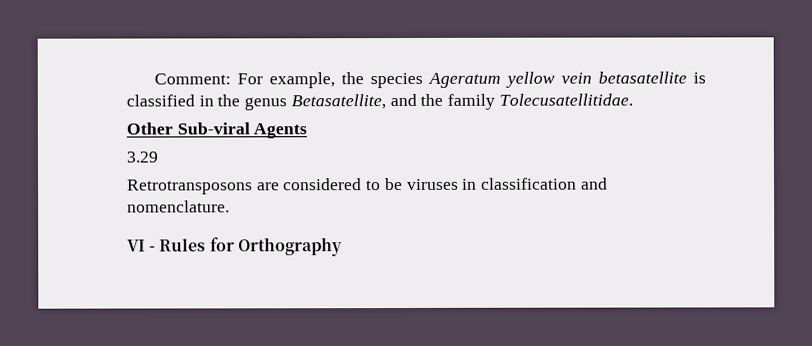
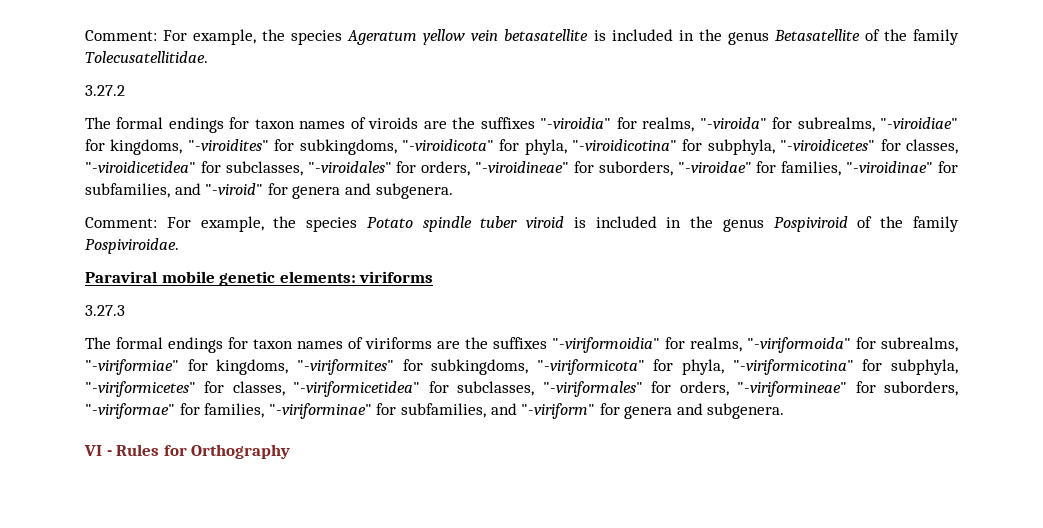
- Comment: For example, the species Ageratum yellow vein betasatellite is classified in the genus Betasatellite, and the family Tolecusatellitidae.
+ Comment: For example, the species Ageratum yellow vein betasatellite is included in the genus Betasatellite of the family Tolecusatellitidae.
- Other Sub-viral Agents
- 3.29
- Retrotransposons are considered to be viruses in classification and nomenclature.
+ 3.27.2
+ The formal endings for taxon names of viroids are the suffixes "-viroidia" for realms, "-viroida" for subrealms, "-viroidiae" for kingdoms, "-viroidites" for subkingdoms, "-viroidicota" for phyla, "-viroidicotina" for subphyla, "-viroidicetes" for classes, "-viroidicetidea" for subclasses, "-viroidales" for orders, "-viroidineae" for suborders, "-viroidae" for families, "-viroidinae" for subfamilies, and "-viroid" for genera and subgenera.
+ Comment: For example, the species Potato spindle tuber viroid is included in the genus Pospiviroid of the family Pospiviroidae.
+ Paraviral mobile genetic elements: viriforms
+ 3.27.3
+ The formal endings for taxon names of viriforms are the suffixes "-viriformoidia" for realms, "-viriformoida" for subrealms, "-viriformiae" for kingdoms, "-viriformites" for subkingdoms, "-viriformicota" for phyla, "-viriformicotina" for subphyla, "-viriformicetes" for classes, "-viriformicetidea" for subclasses, "-viriformales" for orders, "-viriformineae" for suborders, "-viriformae" for families, "-viriforminae" for subfamilies, and "-viriform" for genera and subgenera.

